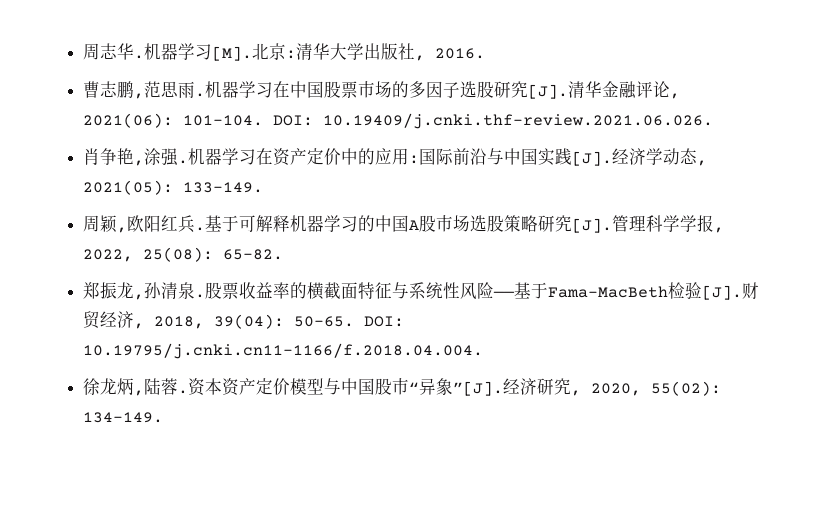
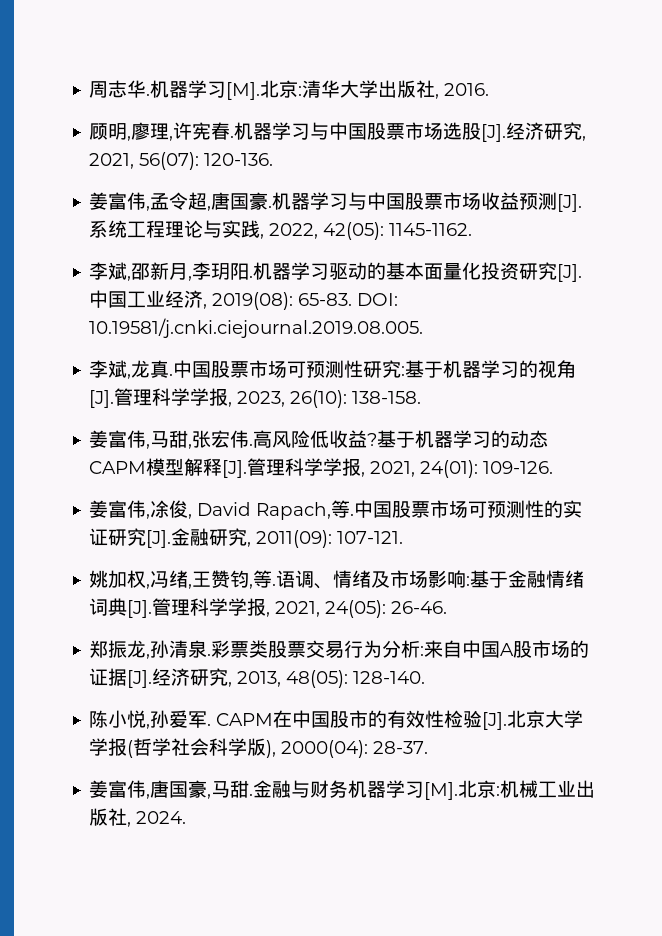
- 曹志鹏,范思雨.机器学习在中国股票市场的多因子选股研究[J].清华金融评论, 2021(06): 101-104. DOI: 10.19409/j.cnki.thf-review.2021.06.026.
- 肖争艳,涂强.机器学习在资产定价中的应用:国际前沿与中国实践[J].经济学动态, 2021(05): 133-149.
- 周颖,欧阳红兵.基于可解释机器学习的中国A股市场选股策略研究[J].管理科学学报, 2022, 25(08): 65-82.
+ 顾明,廖理,许宪春.机器学习与中国股票市场选股[J].经济研究, 2021, 56(07): 120-136.
+ 姜富伟,孟令超,唐国豪.机器学习与中国股票市场收益预测[J].系统工程理论与实践, 2022, 42(05): 1145-1162.
+ 李斌,邵新月,李玥阳.机器学习驱动的基本面量化投资研究[J].中国工业经济, 2019(08): 65-83. DOI: 10.19581/j.cnki.ciejournal.2019.08.005.
+ 李斌,龙真.中国股票市场可预测性研究:基于机器学习的视角[J].管理科学学报, 2023, 26(10): 138-158.
+ 姜富伟,马甜,张宏伟.高风险低收益?基于机器学习的动态CAPM模型解释[J].管理科学学报, 2021, 24(01): 109-126.
+ 姜富伟,凃俊, David Rapach,等.中国股票市场可预测性的实证研究[J].金融研究, 2011(09): 107-121.
+ 姚加权,冯绪,王赞钧,等.语调、情绪及市场影响:基于金融情绪词典[J].管理科学学报, 2021, 24(05): 26-46.
- 股票收益率的横截面特征与系统性风险——基于Fama-MacBeth检验[J].财贸经济, 2018, 39(04): 50-65. DOI: 10.19795/j.cnki.cn11-1166/f.2018.04.004.
- 徐龙炳,陆蓉.资本资产定价模型与中国股市“异象”[J].经济研究, 2020, 55(02): 134-149.
+ 彩票类股票交易行为分析:来自中国A股市场的证据[J].经济研究, 2013, 48(05): 128-140.
+ 陈小悦,孙爱军. CAPM在中国股市的有效性检验[J].北京大学学报(哲学社会科学版), 2000(04): 28-37.
+ 姜富伟,唐国豪,马甜.金融与财务机器学习[M].北京:机械工业出版社, 2024.

